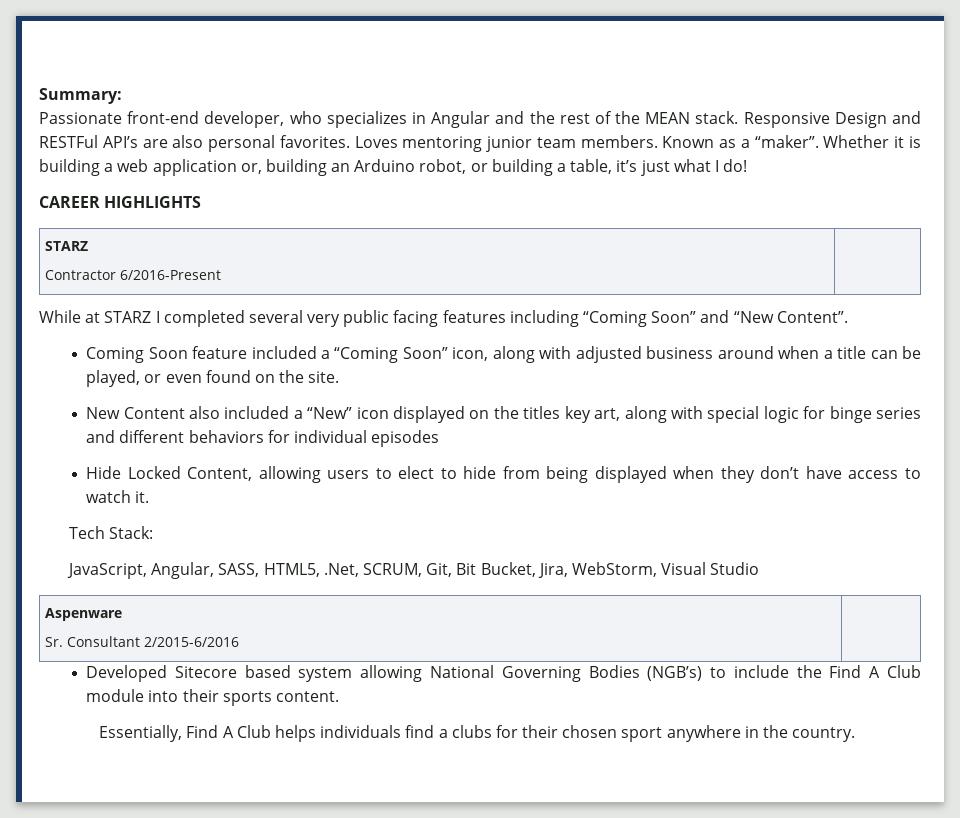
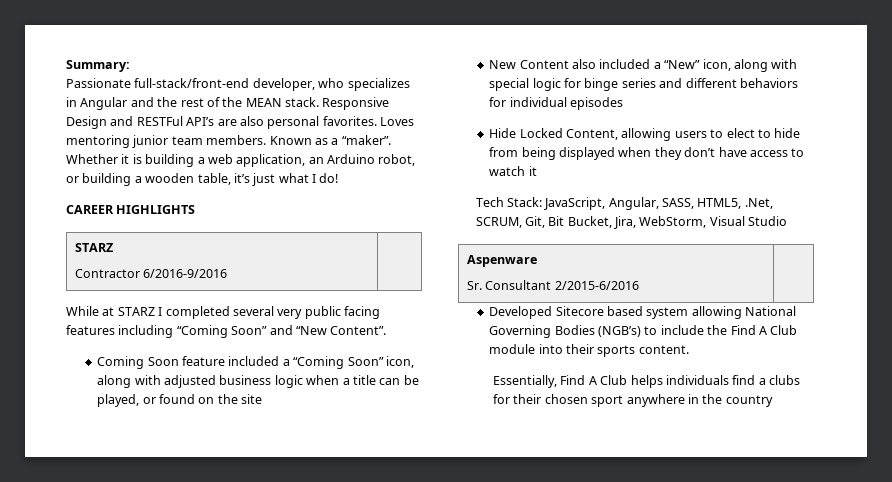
- Passionate front-end developer, who specializes in Angular and the rest of the MEAN stack.
+ Passionate full-stack/front-end developer, who specializes in Angular and the rest of the MEAN stack.
- Whether it is building a web application or, building an Arduino robot, or building a table, it’s just what I do!
+ Whether it is building a web application, an Arduino robot, or building a wooden table, it’s just what I do!
  CAREER HIGHLIGHTS
  STARZ
- Contractor 6/2016-Present |
+ Contractor 6/2016-9/2016 |
- Coming Soon feature included a “Coming Soon” icon, along with adjusted business around when a title can be played, or even found on the site.
+ Coming Soon feature included a “Coming Soon” icon, along with adjusted business logic when a title can be played, or found on the site
- New Content also included a “New” icon displayed on the titles key art, along with special logic for binge series and different behaviors for individual episodes
+ New Content also included a “New” icon, along with special logic for binge series and different behaviors for individual episodes
- Hide Locked Content, allowing users to elect to hide from being displayed when they don’t have access to watch it.
+ Hide Locked Content, allowing users to elect to hide from being displayed when they don’t have access to watch it
- Tech Stack:
- JavaScript, Angular, SASS, HTML5, .Net, SCRUM, Git, Bit Bucket, Jira, WebStorm, Visual Studio
+ Tech Stack: JavaScript, Angular, SASS, HTML5, .Net, SCRUM, Git, Bit Bucket, Jira, WebStorm, Visual Studio
- Essentially, Find A Club helps individuals find a clubs for their chosen sport anywhere in the country.
+ Essentially, Find A Club helps individuals find a clubs for their chosen sport anywhere in the country

